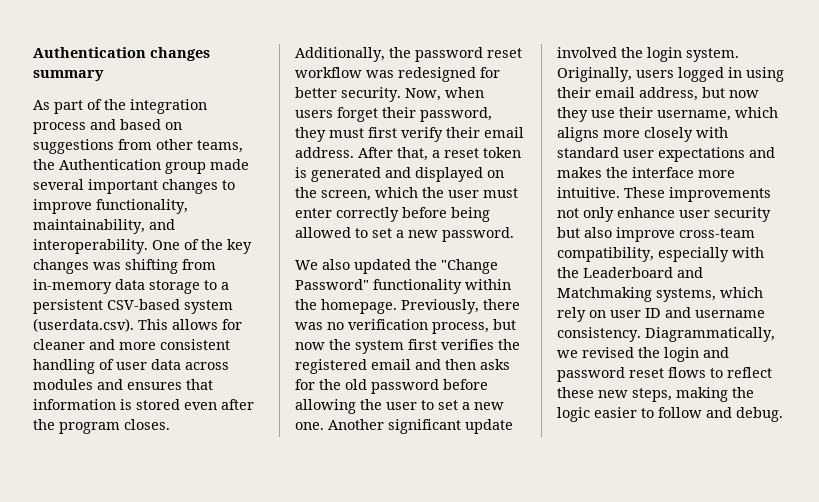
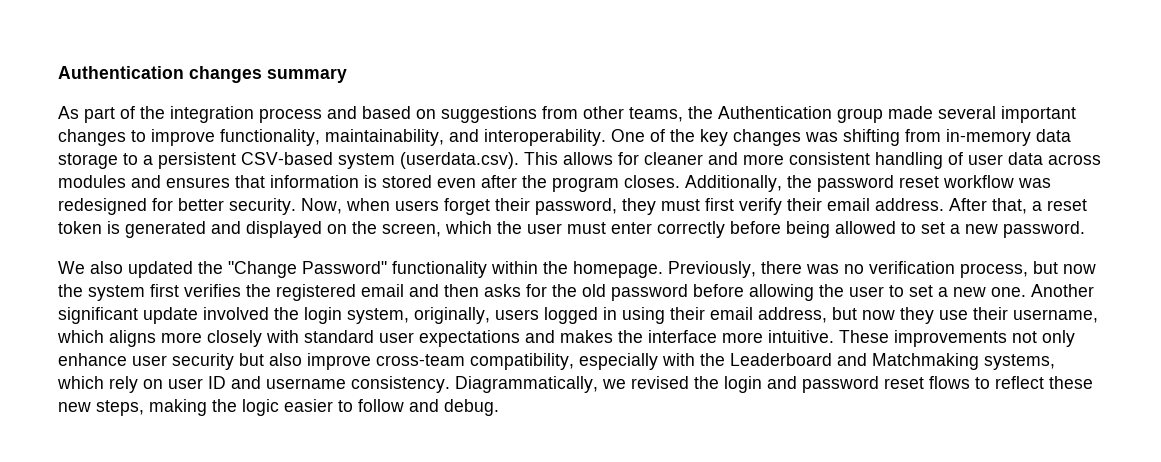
- Another significant update involved the login system. Originally, users logged in using their email address, but now they use their username, which aligns more closely with standard user expectations and makes the interface more intuitive.
+ Another significant update involved the login system, originally, users logged in using their email address, but now they use their username, which aligns more closely with standard user expectations and makes the interface more intuitive.

